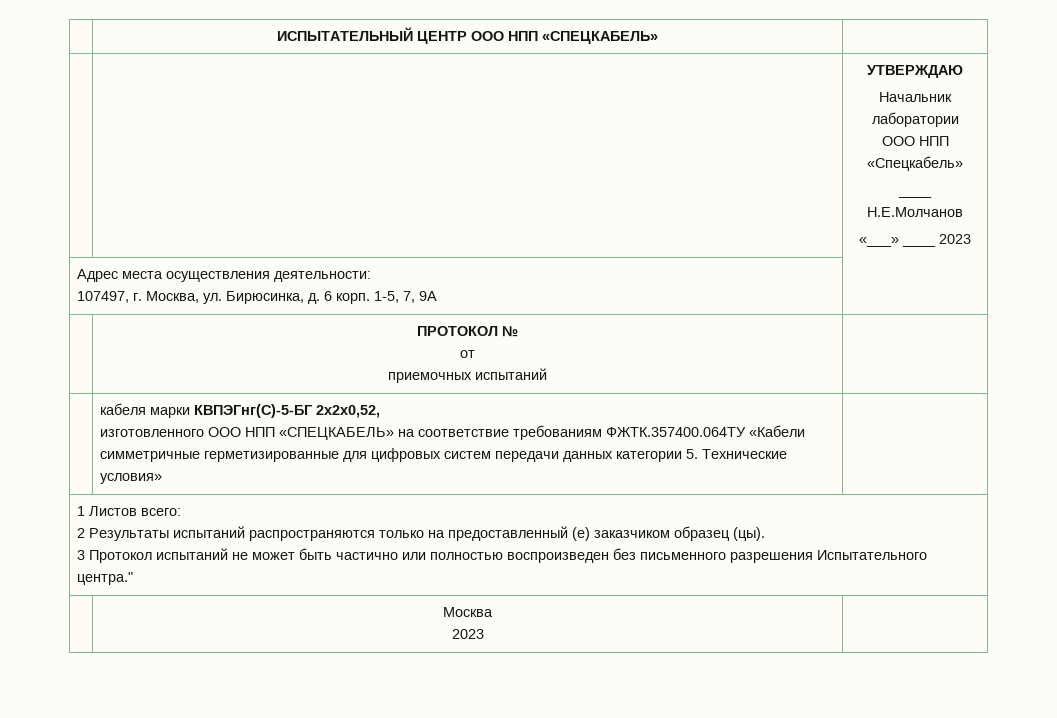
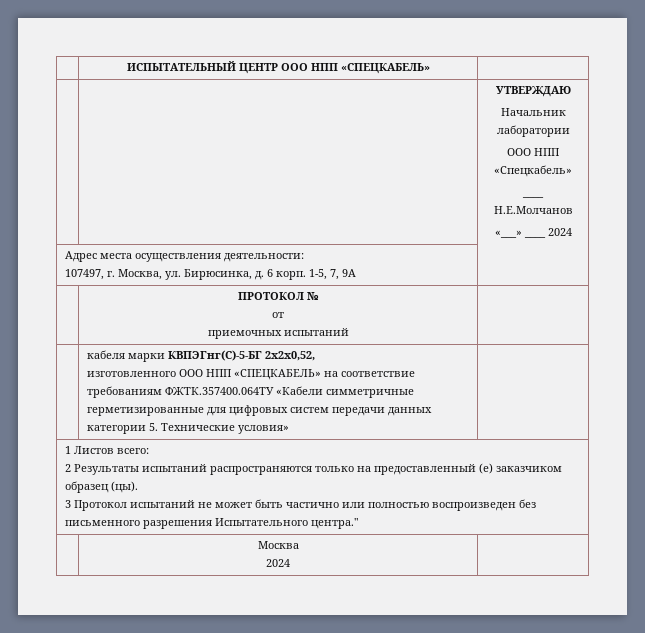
  | | УТВЕРЖДАЮ
  Начальник лаборатории
  ООО НПП «Спецкабель»
  ____ Н.Е.Молчанов
- «___» ____ 2023
+ «___» ____ 2024
  | Москва
- 2023 |
+ 2024 |

